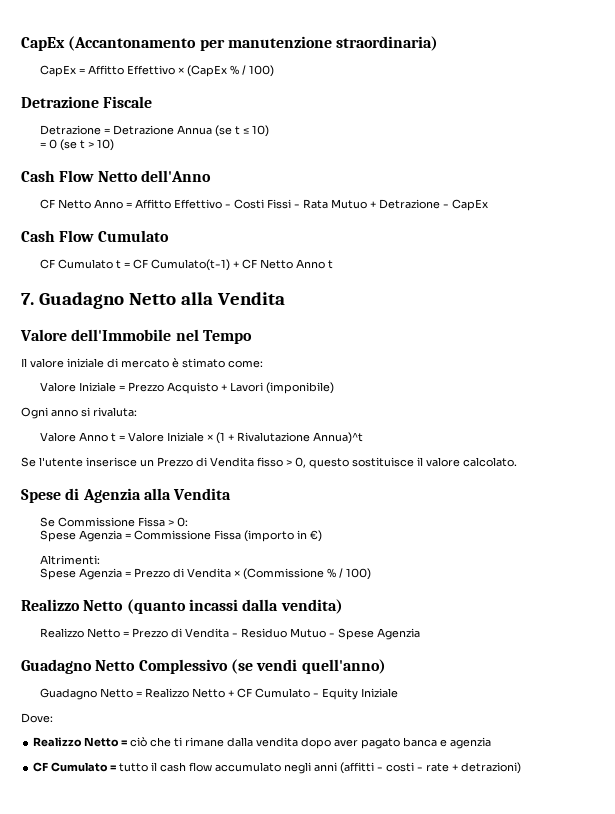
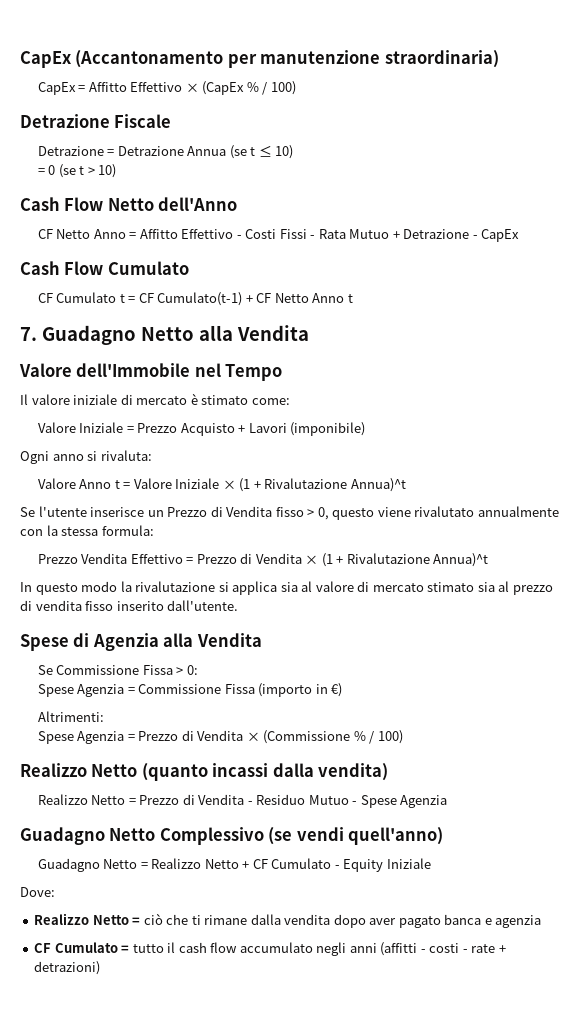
- Se l'utente inserisce un Prezzo di Vendita fisso > 0, questo sostituisce il valore calcolato.
+ Se l'utente inserisce un Prezzo di Vendita fisso > 0, questo viene rivalutato annualmente con la stessa formula:
+ Prezzo Vendita Effettivo = Prezzo di Vendita × (1 + Rivalutazione Annua)^t
+ In questo modo la rivalutazione si applica sia al valore di mercato stimato sia al prezzo di vendita fisso inserito dall'utente.

